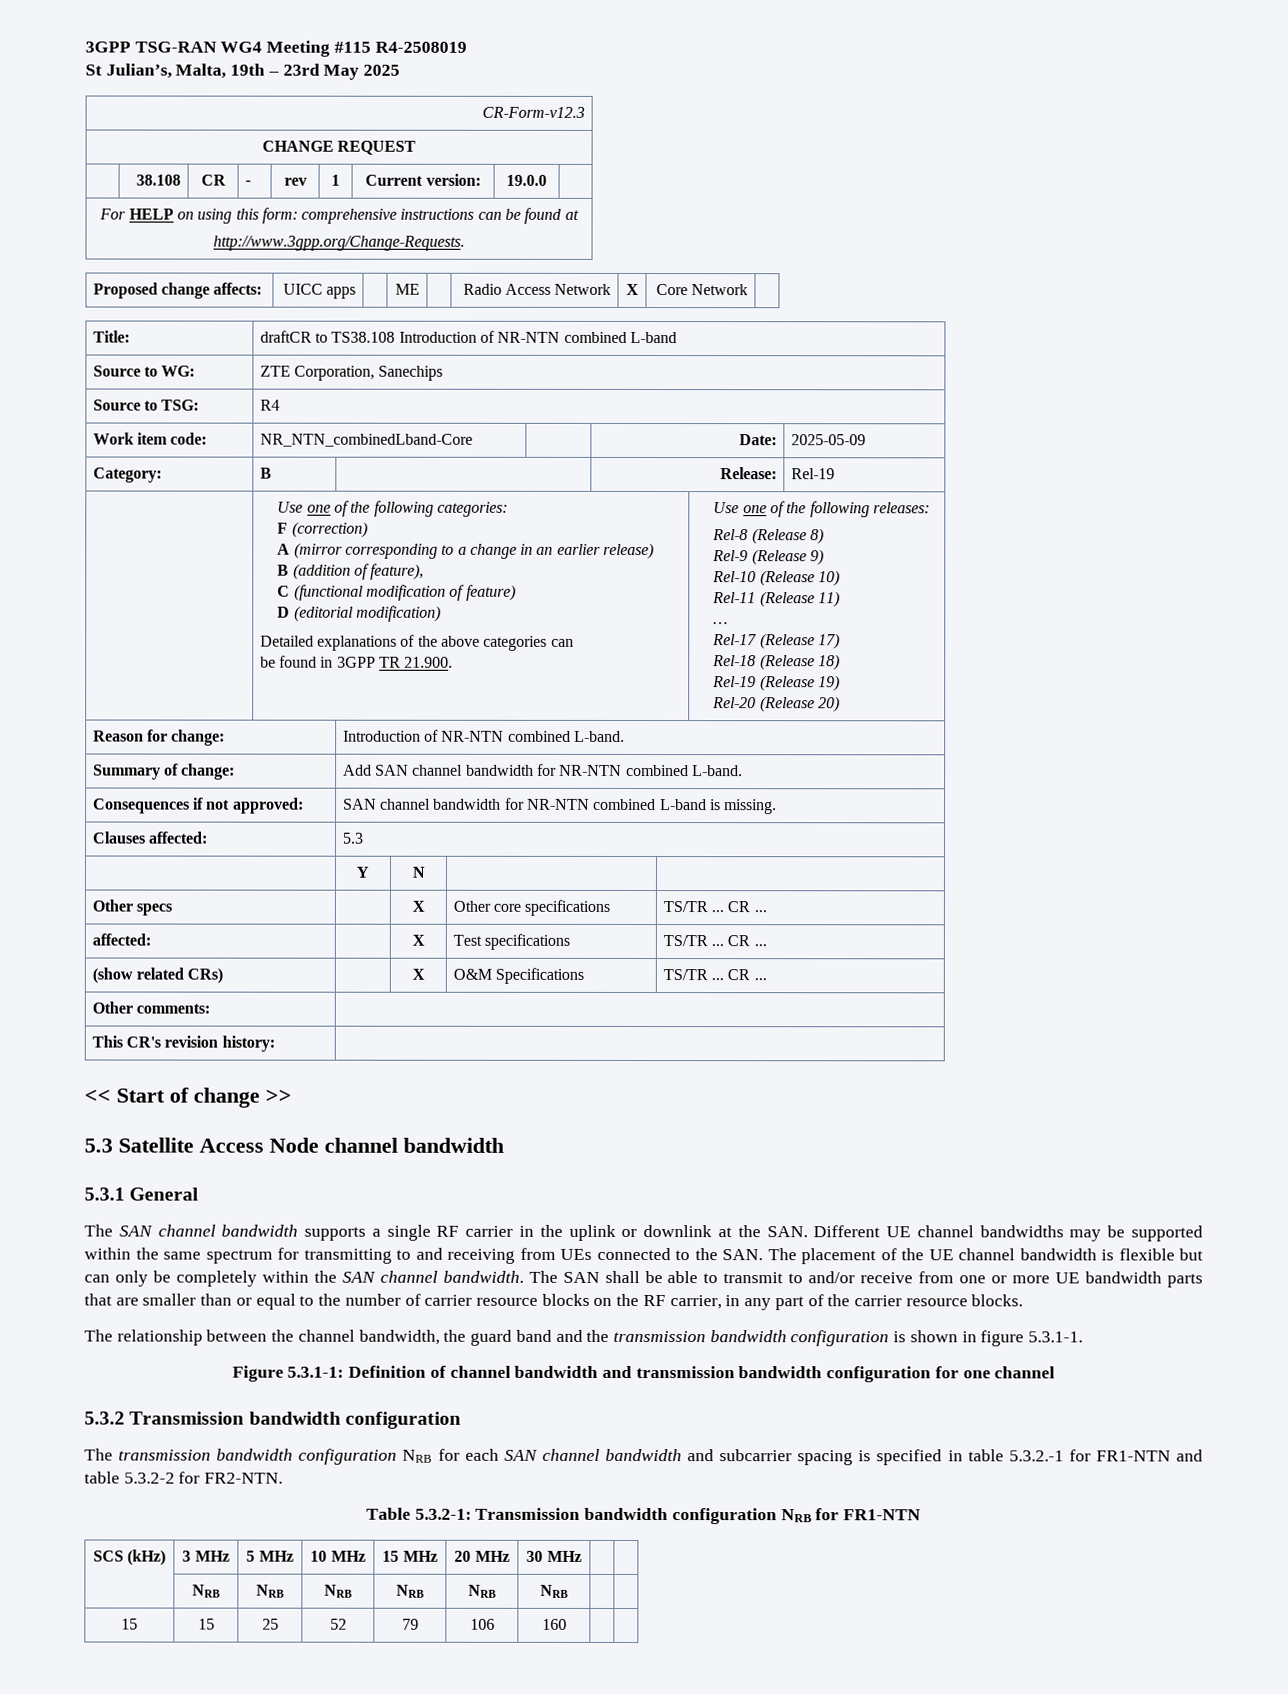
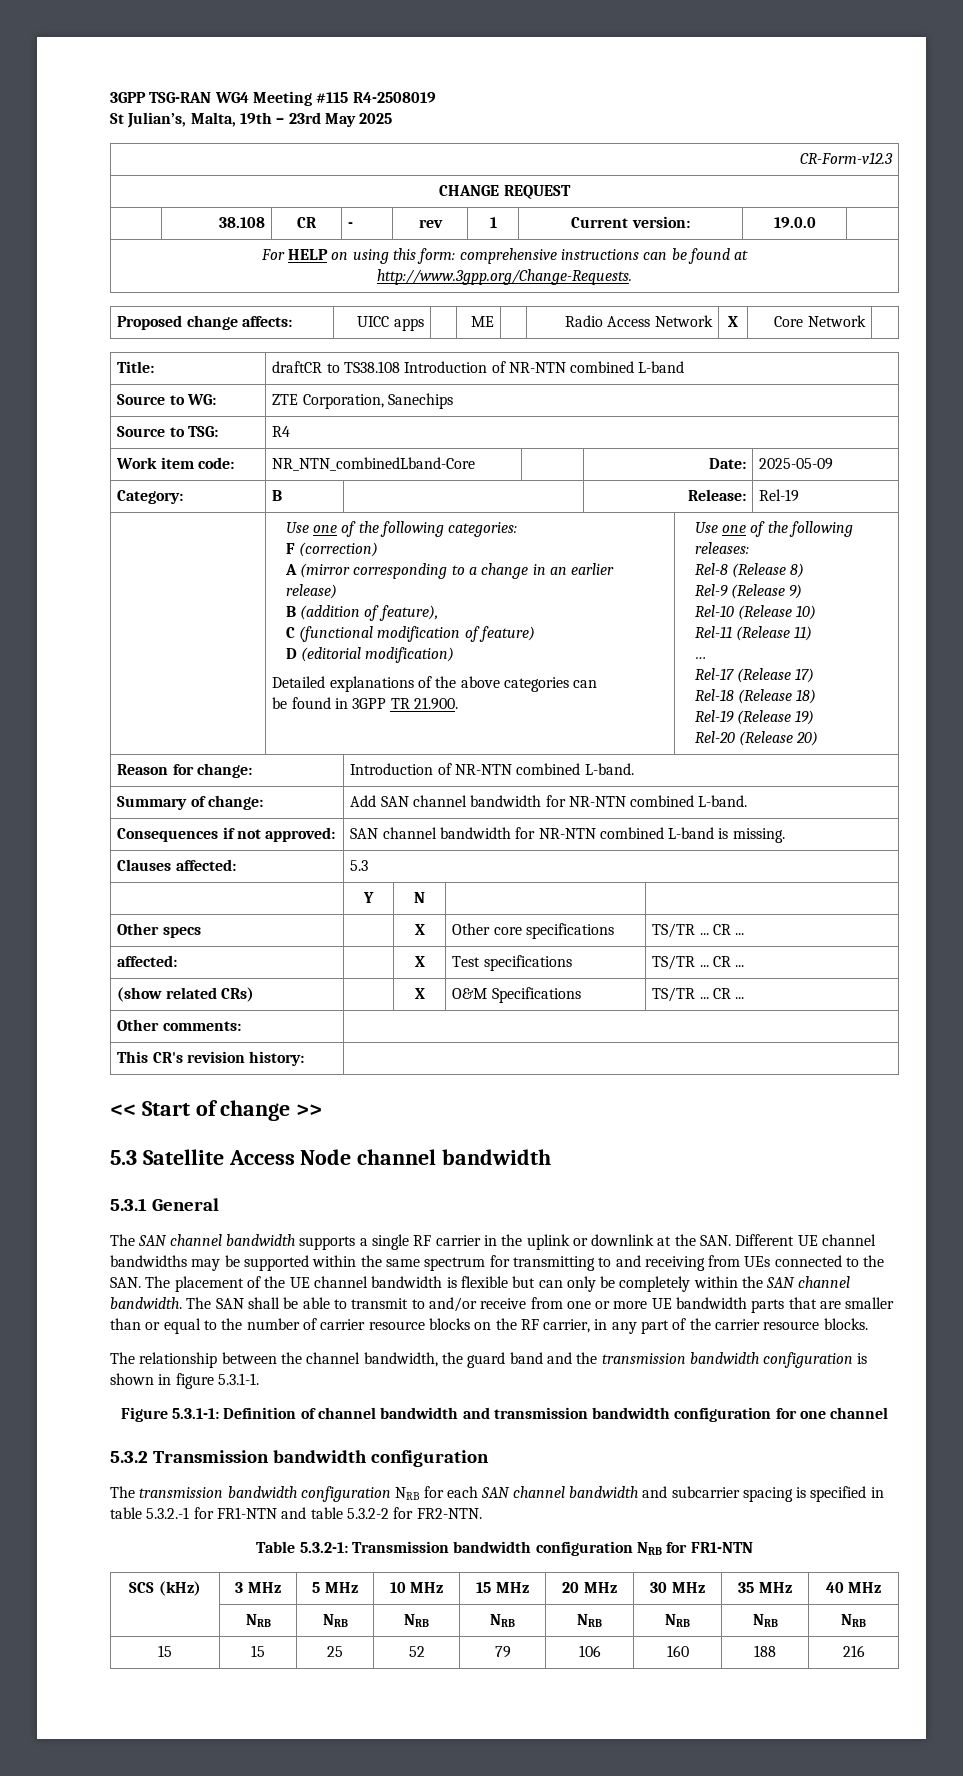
- SCS (kHz) | 3 MHz | 5 MHz | 10 MHz | 15 MHz | 20 MHz | 30 MHz | |
- | NRB | NRB | NRB | NRB | NRB | NRB | |
+ SCS (kHz) | 3 MHz | 5 MHz | 10 MHz | 15 MHz | 20 MHz | 30 MHz | 35 MHz | 40 MHz
+ | NRB | NRB | NRB | NRB | NRB | NRB | NRB | NRB
- 15 | 15 | 25 | 52 | 79 | 106 | 160 | |
+ 15 | 15 | 25 | 52 | 79 | 106 | 160 | 188 | 216

